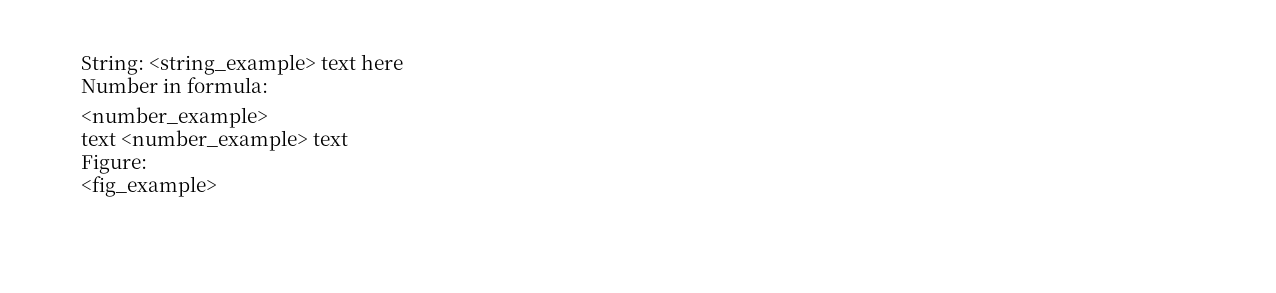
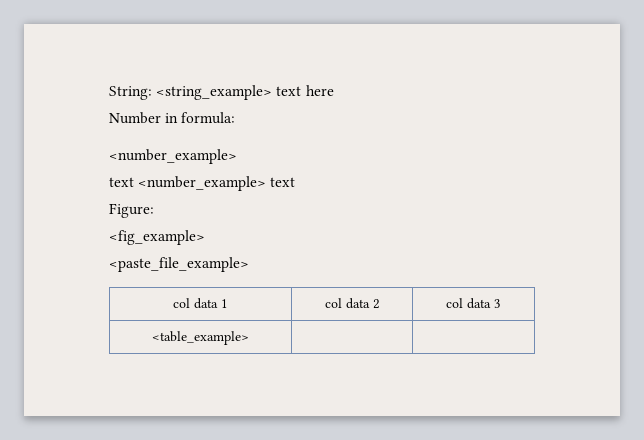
+ <paste_file_example>
+ col data 1 | col data 2 | col data 3
+ <table_example> | |

